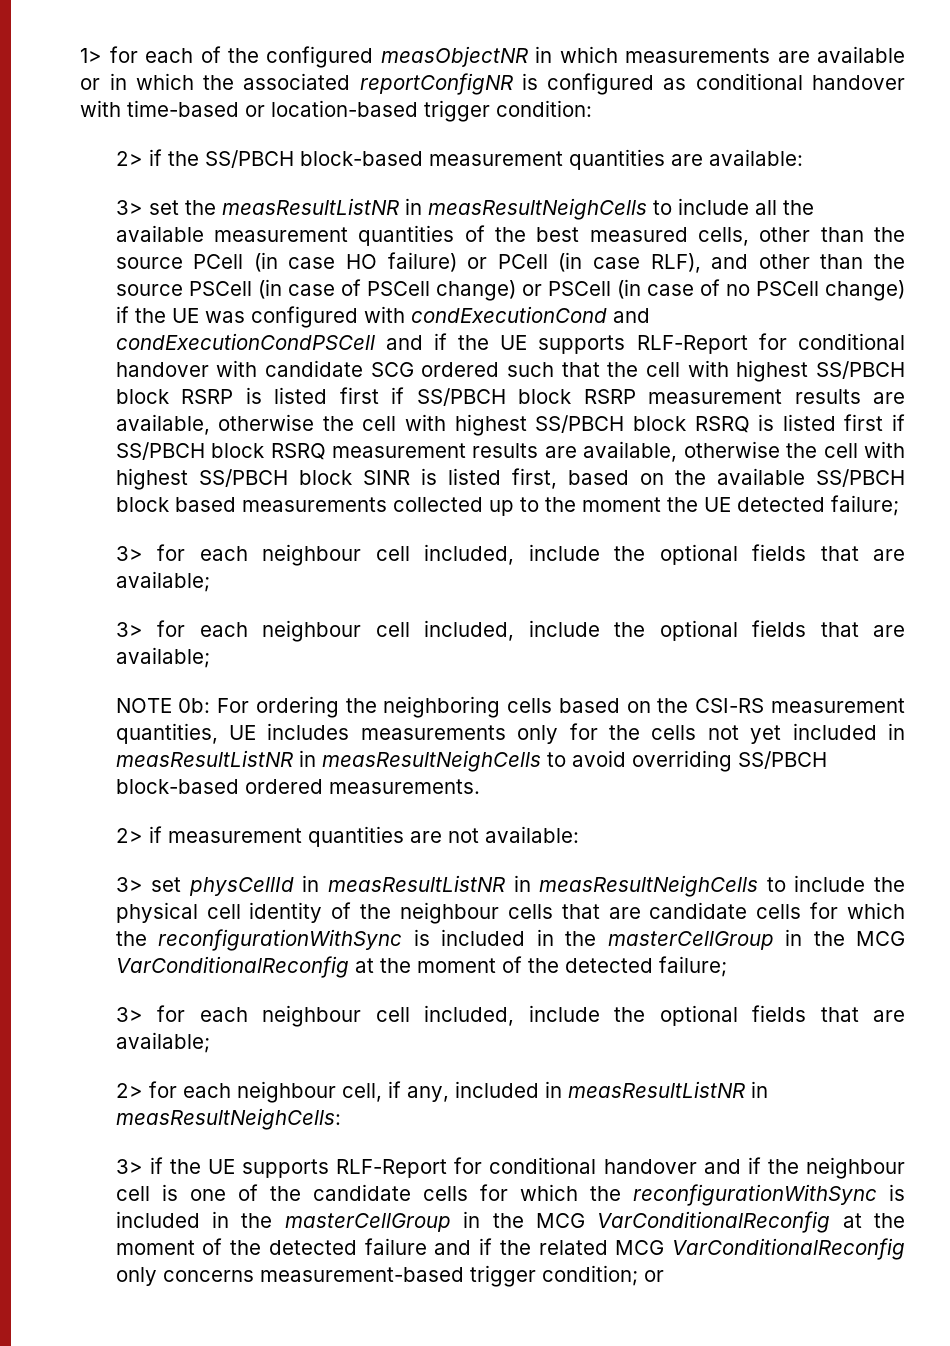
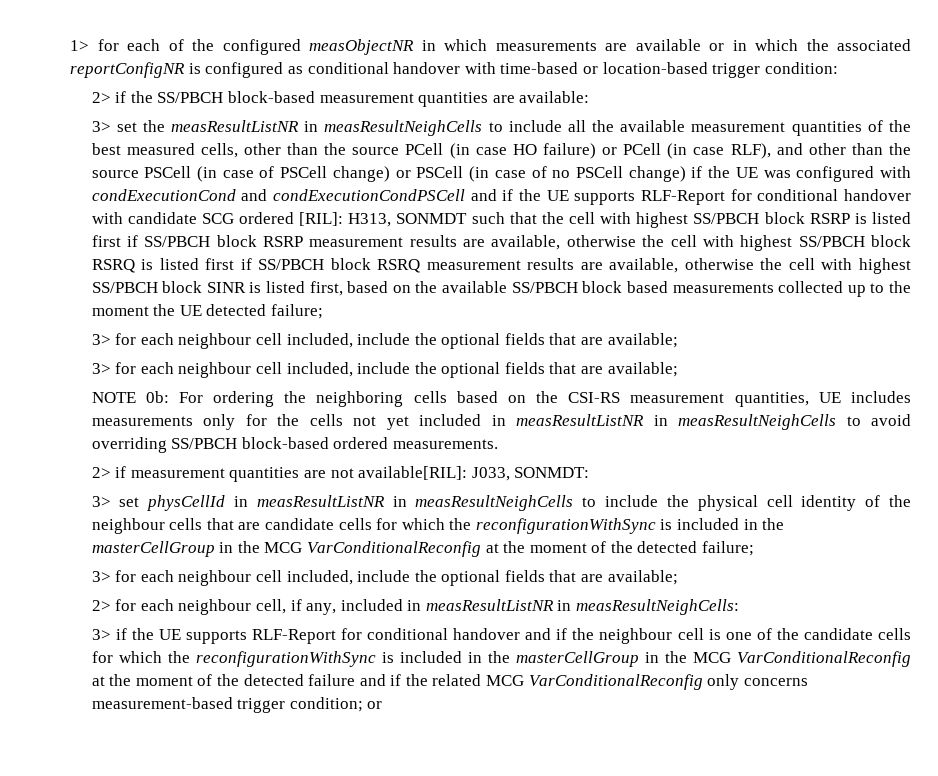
- 3> set the measResultListNR in measResultNeighCells to include all the available measurement quantities of the best measured cells, other than the source PCell (in case HO failure) or PCell (in case RLF), and other than the source PSCell (in case of PSCell change) or PSCell (in case of no PSCell change) if the UE was configured with condExecutionCond and condExecutionCondPSCell and if the UE supports RLF-Report for conditional handover with candidate SCG ordered such that the cell with highest SS/PBCH block RSRP is listed first if SS/PBCH block RSRP measurement results are available, otherwise the cell with highest SS/PBCH block RSRQ is listed first if SS/PBCH block RSRQ measurement results are available, otherwise the cell with highest SS/PBCH block SINR is listed first, based on the available SS/PBCH block based measurements collected up to the moment the UE detected failure;
+ 3> set the measResultListNR in measResultNeighCells to include all the available measurement quantities of the best measured cells, other than the source PCell (in case HO failure) or PCell (in case RLF), and other than the source PSCell (in case of PSCell change) or PSCell (in case of no PSCell change) if the UE was configured with condExecutionCond and condExecutionCondPSCell and if the UE supports RLF-Report for conditional handover with candidate SCG ordered [RIL]: H313, SONMDT such that the cell with highest SS/PBCH block RSRP is listed first if SS/PBCH block RSRP measurement results are available, otherwise the cell with highest SS/PBCH block RSRQ is listed first if SS/PBCH block RSRQ measurement results are available, otherwise the cell with highest SS/PBCH block SINR is listed first, based on the available SS/PBCH block based measurements collected up to the moment the UE detected failure;
- 2> if measurement quantities are not available:
+ 2> if measurement quantities are not available[RIL]: J033, SONMDT:

